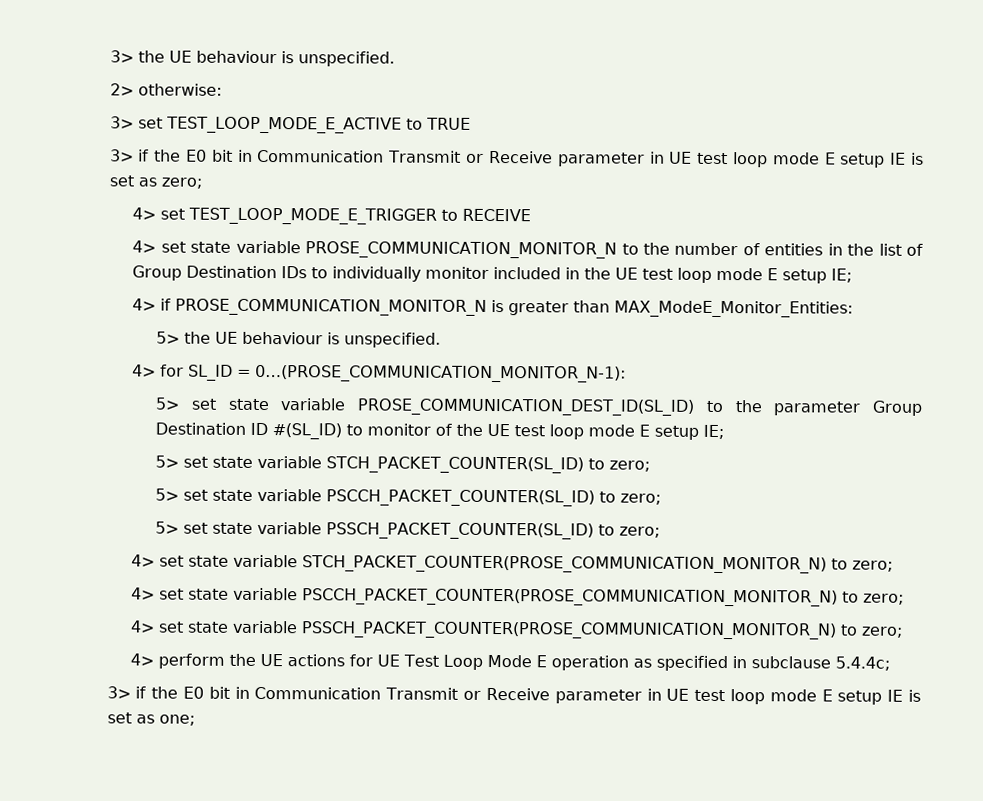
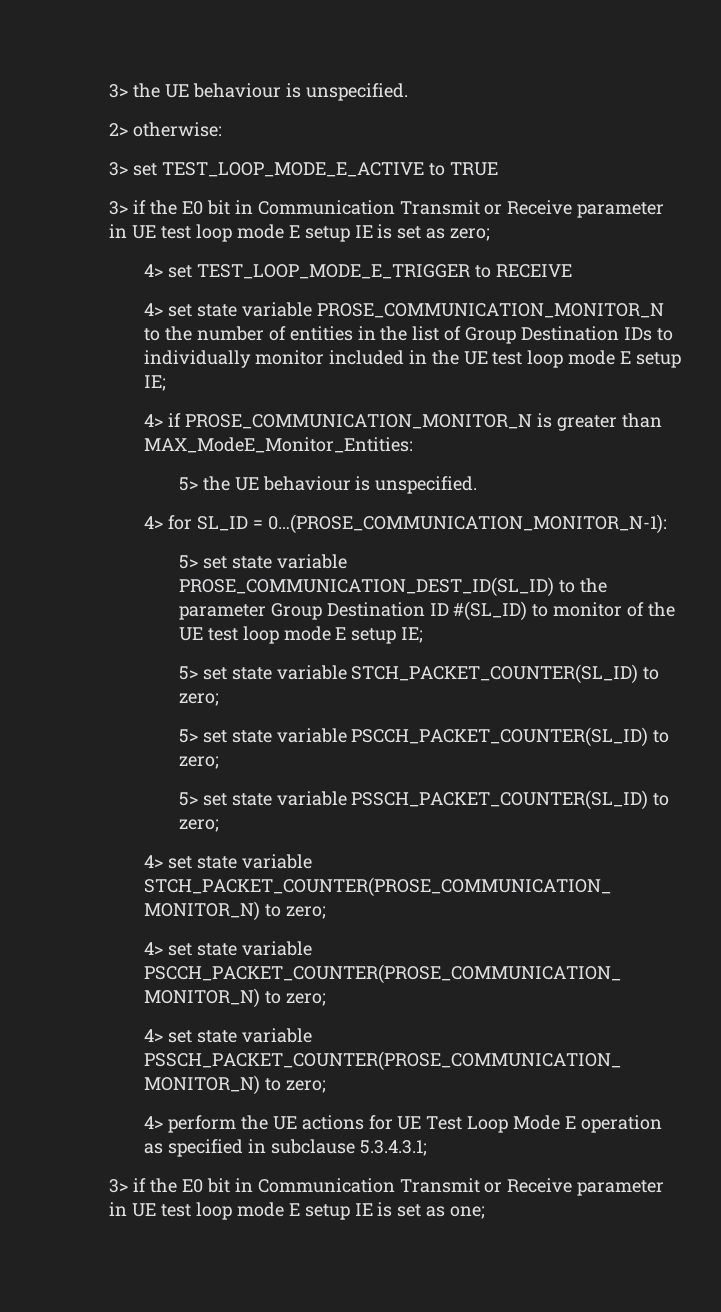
- 4> perform the UE actions for UE Test Loop Mode E operation as specified in subclause 5.4.4c;
+ 4> perform the UE actions for UE Test Loop Mode E operation as specified in subclause 5.3.4.3.1;

